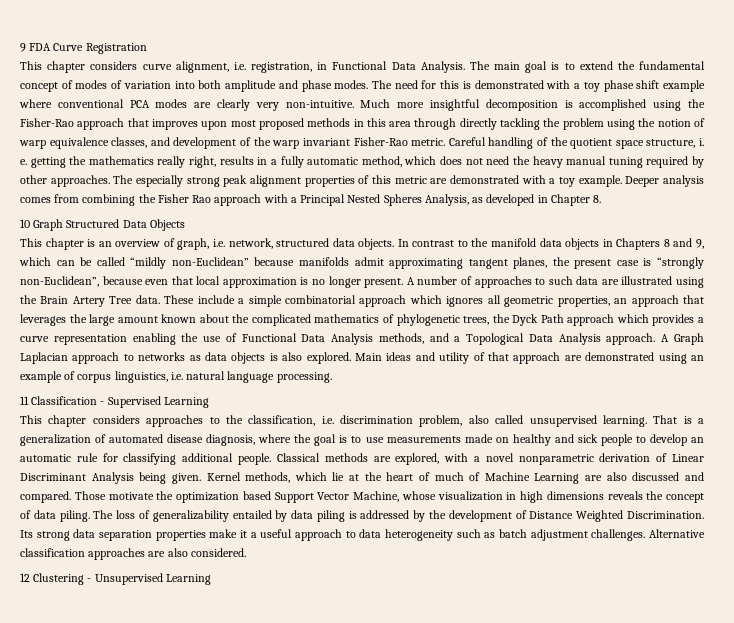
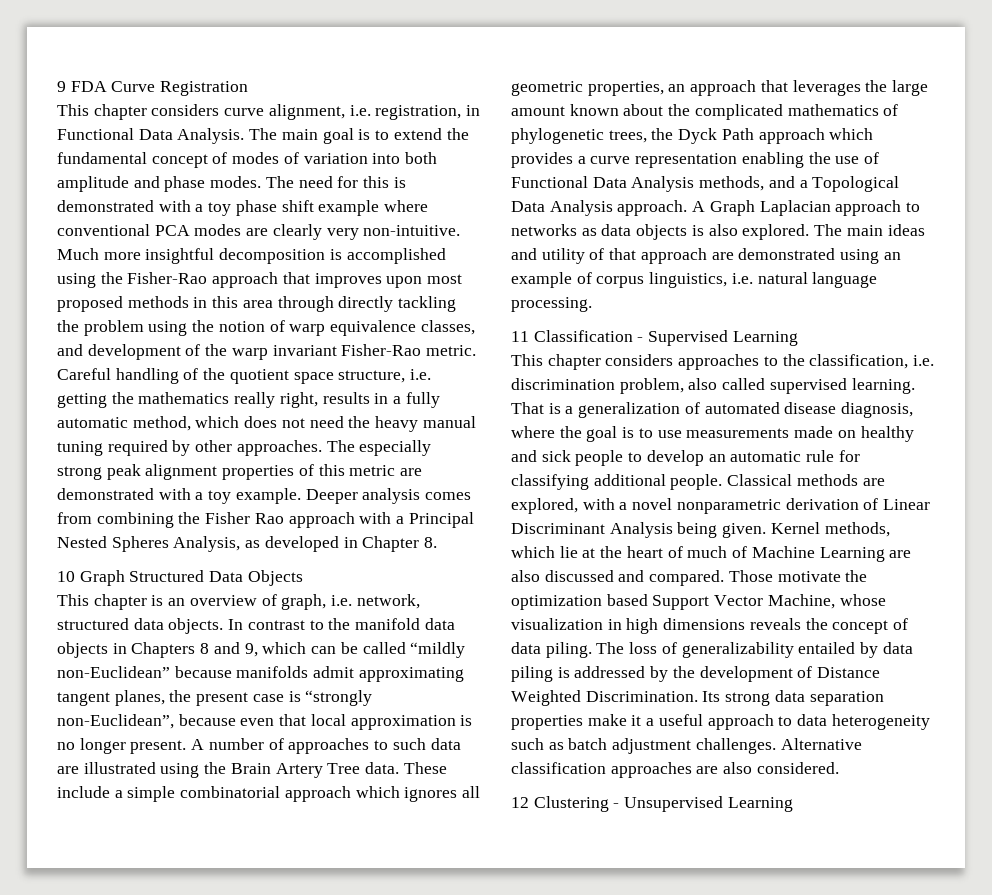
- Careful handling of the quotient space structure, i. e. getting the mathematics really right, results in a fully automatic method, which does not need the heavy manual tuning required by other approaches.
+ Careful handling of the quotient space structure, i.e. getting the mathematics really right, results in a fully automatic method, which does not need the heavy manual tuning required by other approaches.
- Main ideas and utility of that approach are demonstrated using an example of corpus linguistics, i.e. natural language processing.
+ The main ideas and utility of that approach are demonstrated using an example of corpus linguistics, i.e. natural language processing.
- This chapter considers approaches to the classification, i.e. discrimination problem, also called unsupervised learning.
+ This chapter considers approaches to the classification, i.e. discrimination problem, also called supervised learning.

